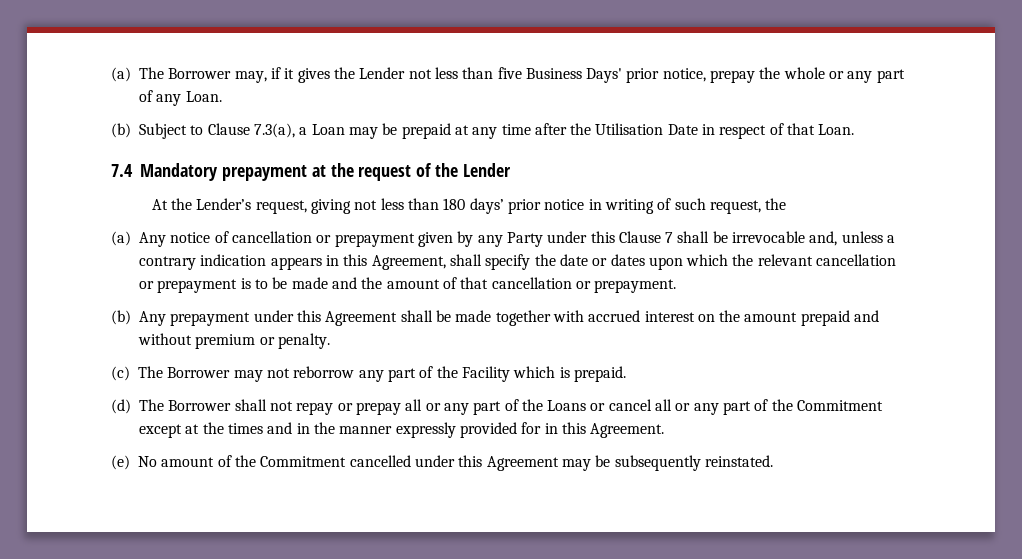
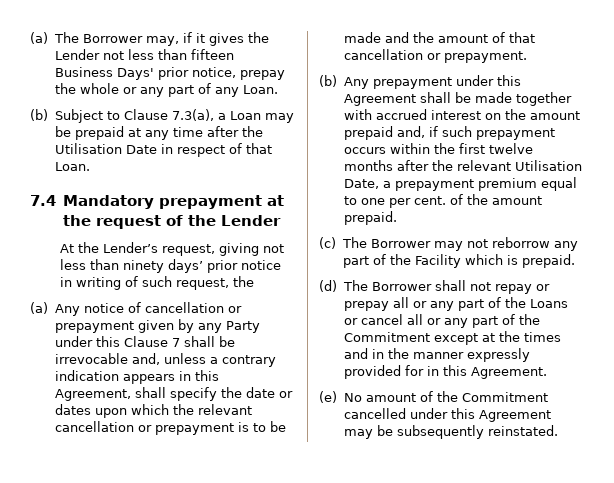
- (a) The Borrower may, if it gives the Lender not less than five Business Days' prior notice, prepay the whole or any part of any Loan.
+ (a) The Borrower may, if it gives the Lender not less than fifteen Business Days' prior notice, prepay the whole or any part of any Loan.
- At the Lender’s request, giving not less than 180 days’ prior notice in writing of such request, the
+ At the Lender’s request, giving not less than ninety days’ prior notice in writing of such request, the
- (b) Any prepayment under this Agreement shall be made together with accrued interest on the amount prepaid and without premium or penalty.
+ (b) Any prepayment under this Agreement shall be made together with accrued interest on the amount prepaid and, if such prepayment occurs within the first twelve months after the relevant Utilisation Date, a prepayment premium equal to one per cent. of the amount prepaid.

